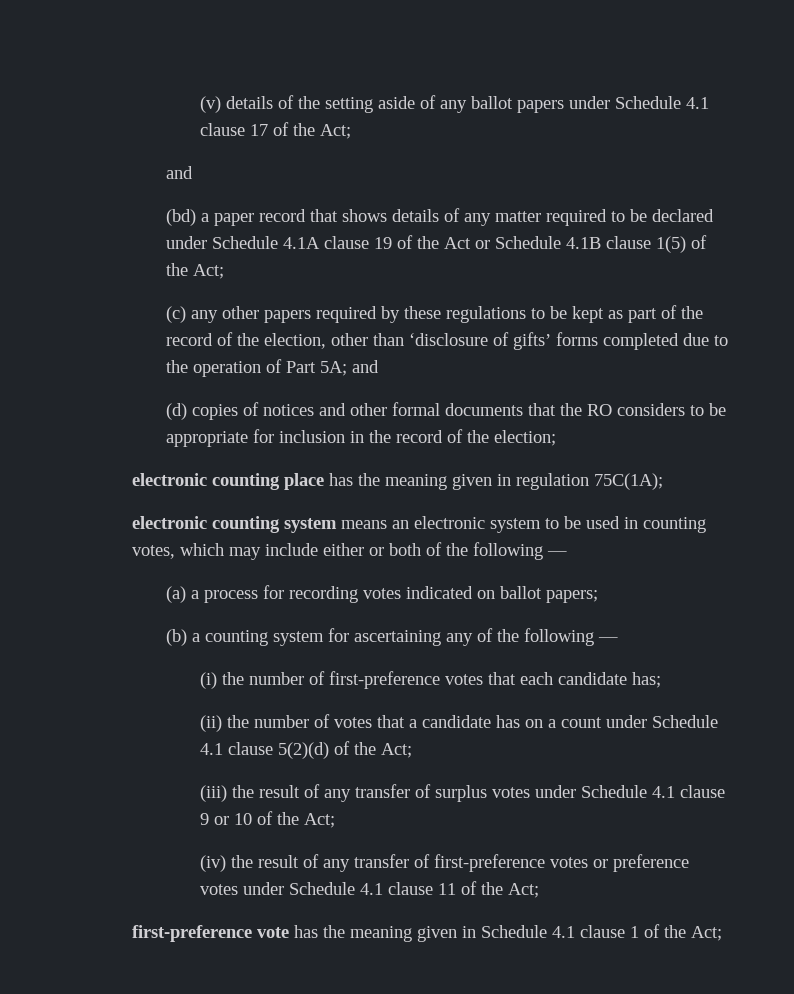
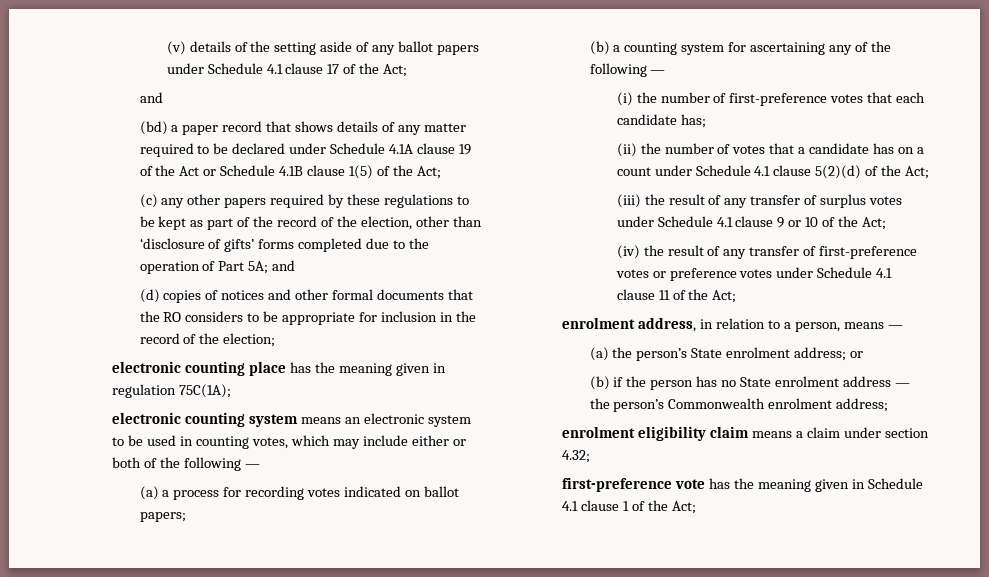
+ enrolment address, in relation to a person, means —
+ (a) the person’s State enrolment address; or
+ (b) if the person has no State enrolment address — the person’s Commonwealth enrolment address;
+ enrolment eligibility claim means a claim under section 4.32;

